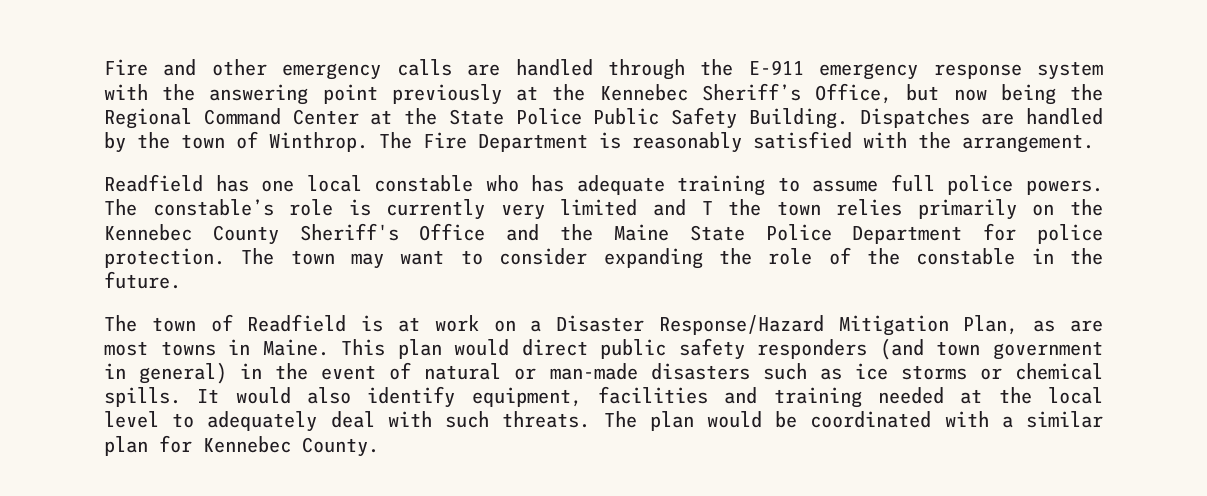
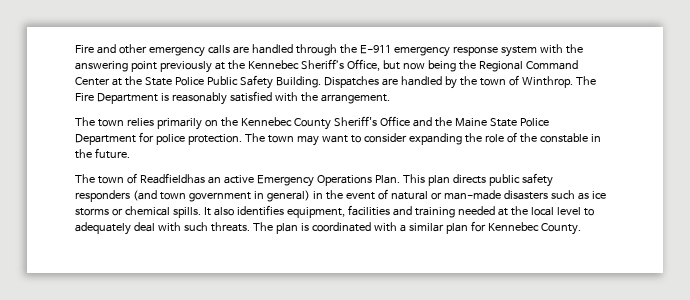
- Readfield has one local constable who has adequate training to assume full police powers. The constable’s role is currently very limited and T the town relies primarily on the Kennebec County Sheriff's Office and the Maine State Police Department for police protection.
+ The town relies primarily on the Kennebec County Sheriff's Office and the Maine State Police Department for police protection.
- The town of Readfield is at work on a Disaster Response/Hazard Mitigation Plan, as are most towns in Maine. This plan would direct public safety responders (and town government in general) in the event of natural or man-made disasters such as ice storms or chemical spills.
+ The town of Readfieldhas an active Emergency Operations Plan. This plan directs public safety responders (and town government in general) in the event of natural or man-made disasters such as ice storms or chemical spills.
- It would also identify equipment, facilities and training needed at the local level to adequately deal with such threats.
+ It also identifies equipment, facilities and training needed at the local level to adequately deal with such threats.
- The plan would be coordinated with a similar plan for Kennebec County.
+ The plan is coordinated with a similar plan for Kennebec County.

